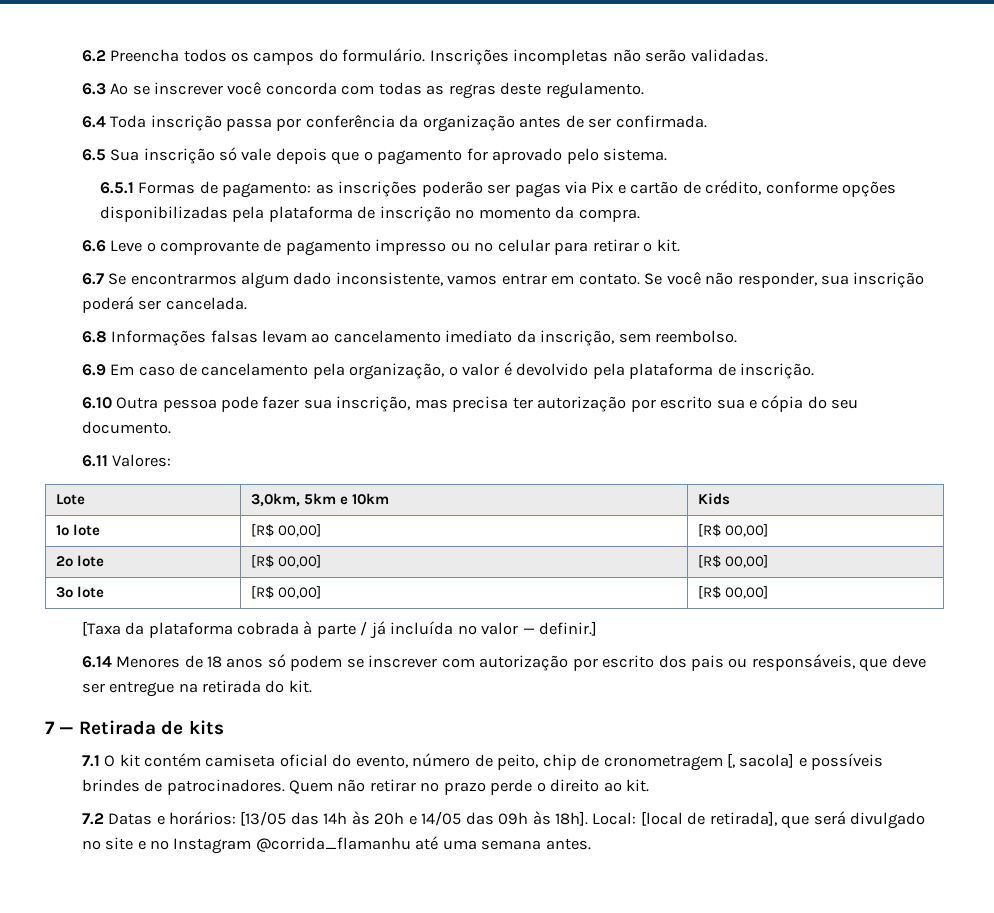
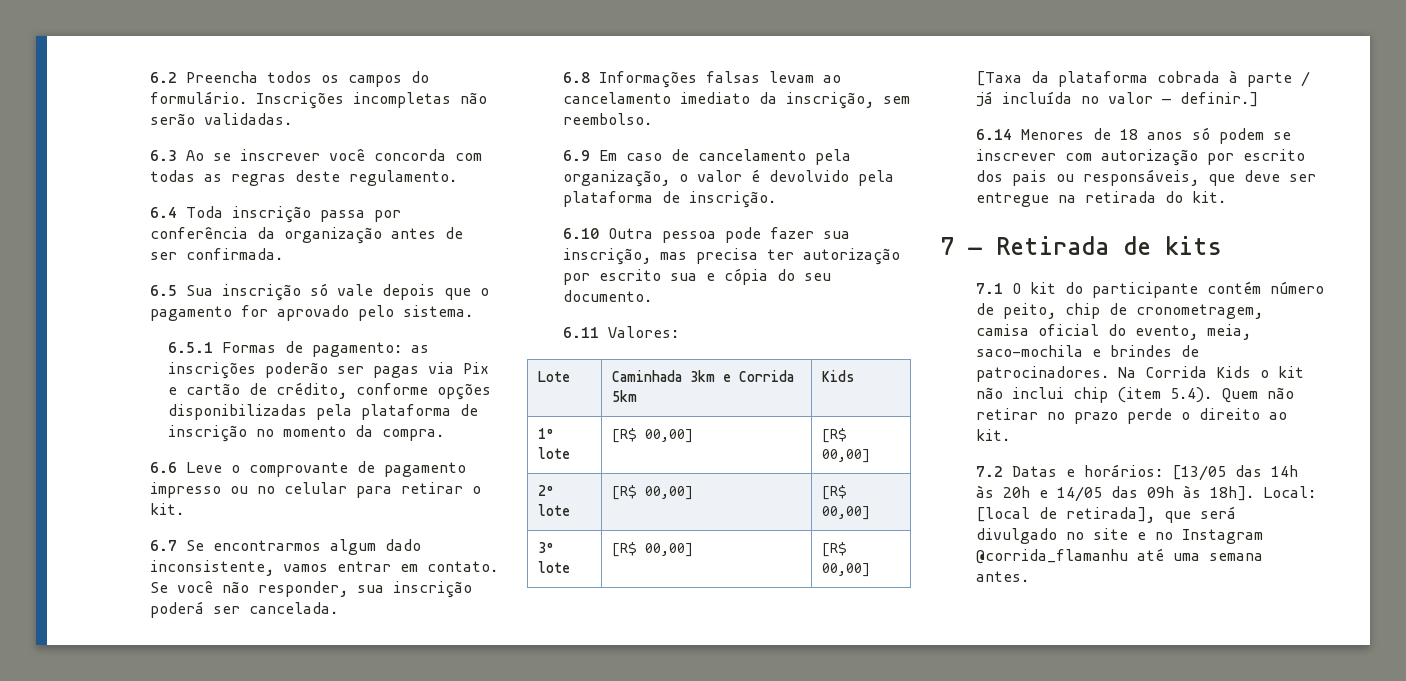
- Lote | 3,0km, 5km e 10km | Kids
+ Lote | Caminhada 3km e Corrida 5km | Kids
- 7.1 O kit contém camiseta oficial do evento, número de peito, chip de cronometragem [, sacola] e possíveis brindes de patrocinadores. Quem não retirar no prazo perde o direito ao kit.
+ 7.1 O kit do participante contém número de peito, chip de cronometragem, camisa oficial do evento, meia, saco-mochila e brindes de patrocinadores. Na Corrida Kids o kit não inclui chip (item 5.4). Quem não retirar no prazo perde o direito ao kit.

